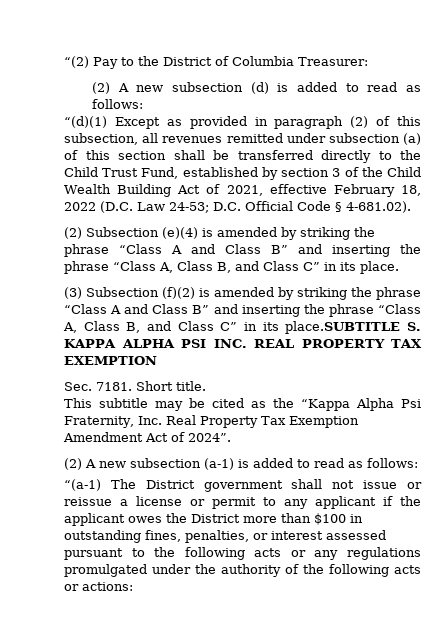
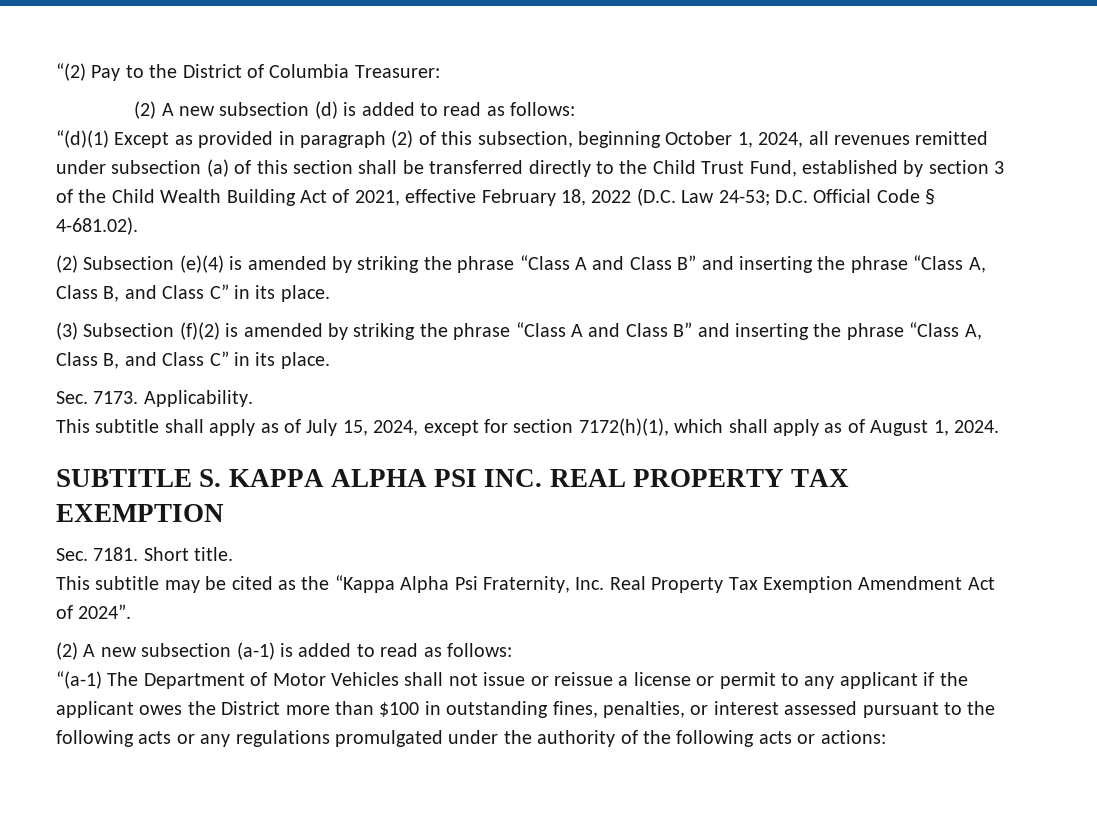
- “(d)(1) Except as provided in paragraph (2) of this subsection, all revenues remitted under subsection (a) of this section shall be transferred directly to the Child Trust Fund, established by section 3 of the Child Wealth Building Act of 2021, effective February 18, 2022 (D.C. Law 24-53; D.C. Official Code § 4-681.02).
+ “(d)(1) Except as provided in paragraph (2) of this subsection, beginning October 1, 2024, all revenues remitted under subsection (a) of this section shall be transferred directly to the Child Trust Fund, established by section 3 of the Child Wealth Building Act of 2021, effective February 18, 2022 (D.C. Law 24-53; D.C. Official Code § 4-681.02).
- (3) Subsection (f)(2) is amended by striking the phrase “Class A and Class B” and inserting the phrase “Class A, Class B, and Class C” in its place.SUBTITLE S. KAPPA ALPHA PSI INC. REAL PROPERTY TAX EXEMPTION
+ (3) Subsection (f)(2) is amended by striking the phrase “Class A and Class B” and inserting the phrase “Class A, Class B, and Class C” in its place.
+ Sec. 7173. Applicability.
+ This subtitle shall apply as of July 15, 2024, except for section 7172(h)(1), which shall apply as of August 1, 2024.
+ SUBTITLE S. KAPPA ALPHA PSI INC. REAL PROPERTY TAX EXEMPTION
- “(a-1) The District government shall not issue or reissue a license or permit to any applicant if the applicant owes the District more than $100 in outstanding fines, penalties, or interest assessed pursuant to the following acts or any regulations promulgated under the authority of the following acts or actions:
+ “(a-1) The Department of Motor Vehicles shall not issue or reissue a license or permit to any applicant if the applicant owes the District more than $100 in outstanding fines, penalties, or interest assessed pursuant to the following acts or any regulations promulgated under the authority of the following acts or actions:

